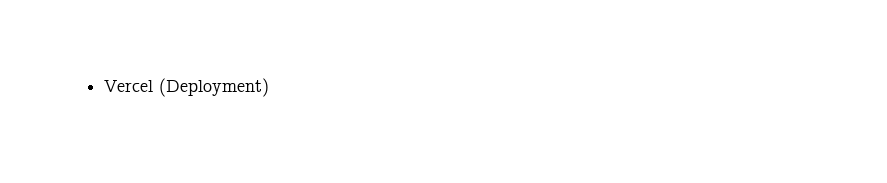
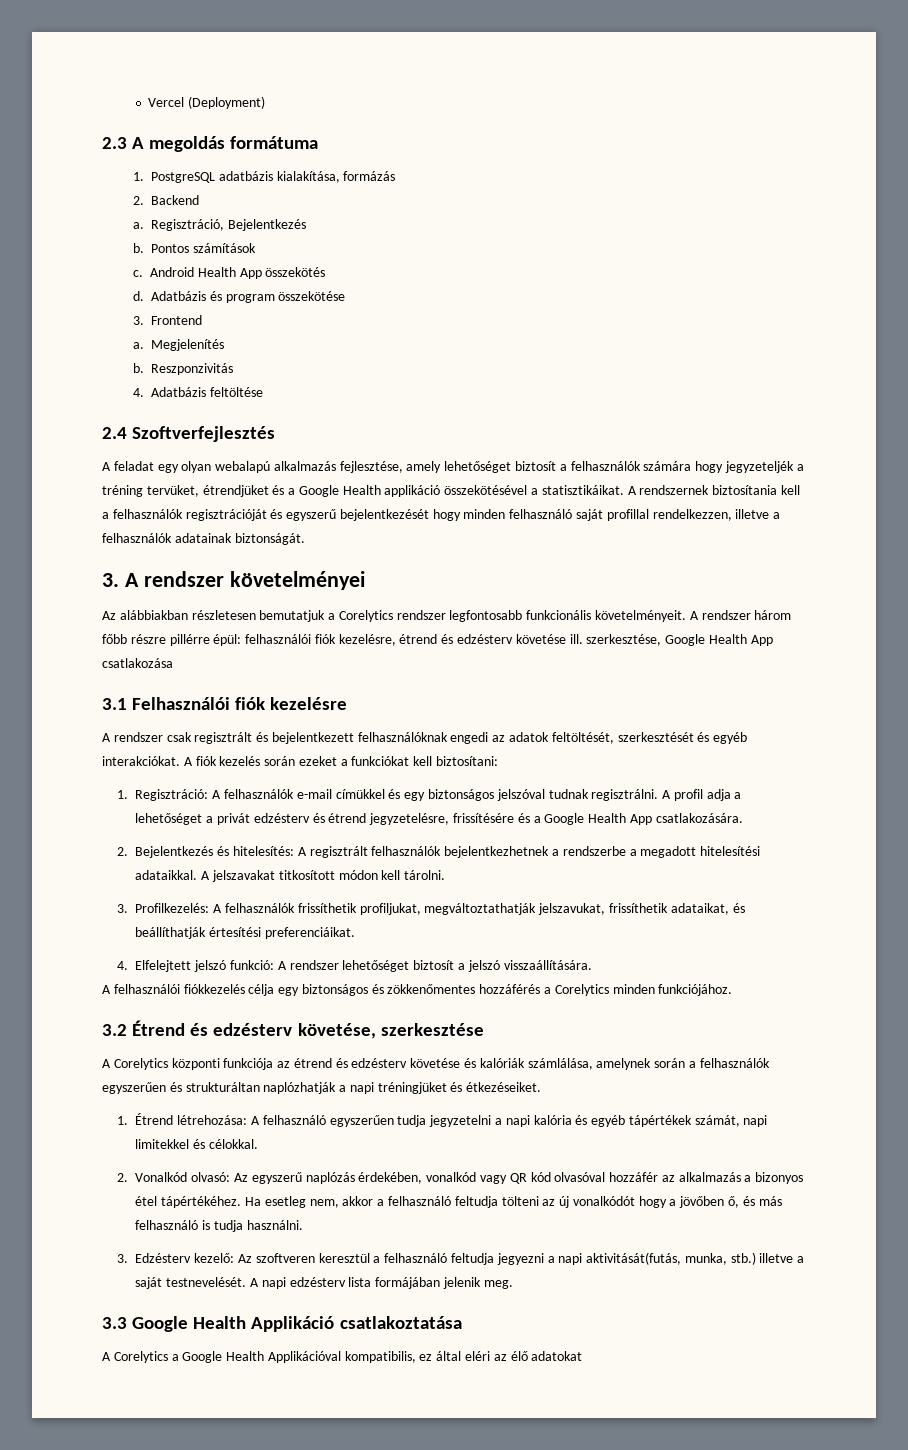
+ 2.3 A megoldás formátuma
+ 1. PostgreSQL adatbázis kialakítása, formázás
+ 2. Backend
+ a. Regisztráció, Bejelentkezés
+ b. Pontos számítások
+ c. Android Health App összekötés
+ d. Adatbázis és program összekötése
+ 3. Frontend
+ a. Megjelenítés
+ b. Reszponzivitás
+ 4. Adatbázis feltöltése
+ 2.4 Szoftverfejlesztés
+ A feladat egy olyan webalapú alkalmazás fejlesztése, amely lehetőséget biztosít a felhasználók számára hogy jegyzeteljék a tréning tervüket, étrendjüket és a Google Health applikáció összekötésével a statisztikáikat. A rendszernek biztosítania kell a felhasználók regisztrációját és egyszerű bejelentkezését hogy minden felhasználó saját profillal rendelkezzen, illetve a felhasználók adatainak biztonságát.
+ 3. A rendszer követelményei
+ Az alábbiakban részletesen bemutatjuk a Corelytics rendszer legfontosabb funkcionális követelményeit. A rendszer három főbb részre pillérre épül: felhasználói fiók kezelésre, étrend és edzésterv követése ill. szerkesztése, Google Health App csatlakozása
+ 3.1 Felhasználói fiók kezelésre
+ A rendszer csak regisztrált és bejelentkezett felhasználóknak engedi az adatok feltöltését, szerkesztését és egyéb interakciókat. A fiók kezelés során ezeket a funkciókat kell biztosítani:
+ 1. Regisztráció: A felhasználók e-mail címükkel és egy biztonságos jelszóval tudnak regisztrálni. A profil adja a lehetőséget a privát edzésterv és étrend jegyzetelésre, frissítésére és a Google Health App csatlakozására.
+ 2. Bejelentkezés és hitelesítés: A regisztrált felhasználók bejelentkezhetnek a rendszerbe a megadott hitelesítési adataikkal. A jelszavakat titkosított módon kell tárolni.
+ 3. Profilkezelés: A felhasználók frissíthetik profiljukat, megváltoztathatják jelszavukat, frissíthetik adataikat, és beállíthatják értesítési preferenciáikat.
+ 4. Elfelejtett jelszó funkció: A rendszer lehetőséget biztosít a jelszó visszaállítására.
+ A felhasználói fiókkezelés célja egy biztonságos és zökkenőmentes hozzáférés a Corelytics minden funkciójához.
+ 3.2 Étrend és edzésterv követése, szerkesztése
+ A Corelytics központi funkciója az étrend és edzésterv követése és kalóriák számlálása, amelynek során a felhasználók egyszerűen és strukturáltan naplózhatják a napi tréningjüket és étkezéseiket.
+ 1. Étrend létrehozása: A felhasználó egyszerűen tudja jegyzetelni a napi kalória és egyéb tápértékek számát, napi limitekkel és célokkal.
+ 2. Vonalkód olvasó: Az egyszerű naplózás érdekében, vonalkód vagy QR kód olvasóval hozzáfér az alkalmazás a bizonyos étel tápértékéhez. Ha esetleg nem, akkor a felhasználó feltudja tölteni az új vonalkódót hogy a jövőben ő, és más felhasználó is tudja használni.
+ 3. Edzésterv kezelő: Az szoftveren keresztül a felhasználó feltudja jegyezni a napi aktivitását(futás, munka, stb.) illetve a saját testnevelését. A napi edzésterv lista formájában jelenik meg.
+ 3.3 Google Health Applikáció csatlakoztatása
+ A Corelytics a Google Health Applikációval kompatibilis, ez által eléri az élő adatokat

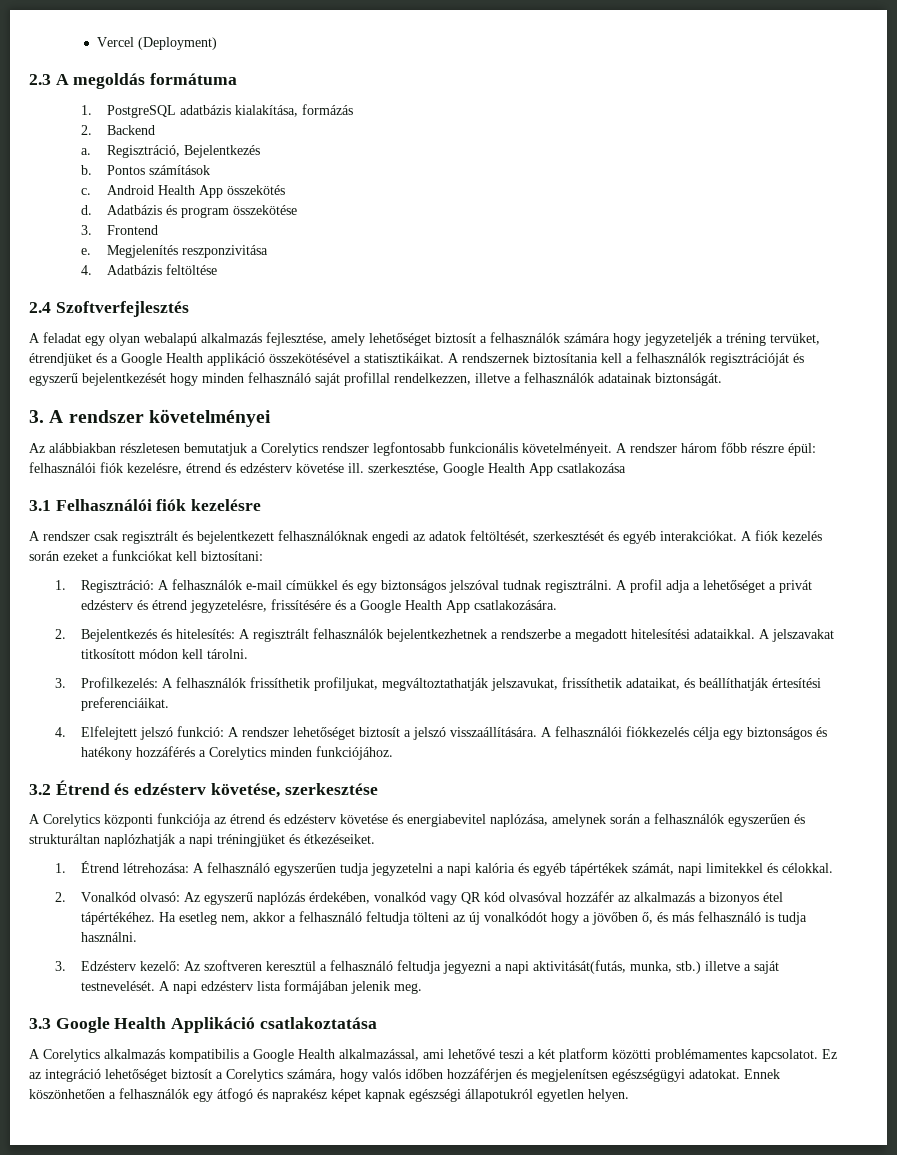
  3. Frontend
- a.
+ e.
- Megjelenítés
- b. Reszponzivitás
+ Megjelenítés reszponzivitása
- A rendszer három főbb részre pillérre épül: felhasználói fiók kezelésre, étrend és edzésterv követése ill. szerkesztése, Google Health App csatlakozása
+ A rendszer három főbb részre épül: felhasználói fiók kezelésre, étrend és edzésterv követése ill. szerkesztése, Google Health App csatlakozása
- 4. Elfelejtett jelszó funkció: A rendszer lehetőséget biztosít a jelszó visszaállítására.
- A felhasználói fiókkezelés célja egy biztonságos és zökkenőmentes hozzáférés a Corelytics minden funkciójához.
+ 4. Elfelejtett jelszó funkció: A rendszer lehetőséget biztosít a jelszó visszaállítására. A felhasználói fiókkezelés célja egy biztonságos és hatékony hozzáférés a Corelytics minden funkciójához.
- A Corelytics központi funkciója az étrend és edzésterv követése és kalóriák számlálása, amelynek során a felhasználók egyszerűen és strukturáltan naplózhatják a napi tréningjüket és étkezéseiket.
+ A Corelytics központi funkciója az étrend és edzésterv követése és energiabevitel naplózása, amelynek során a felhasználók egyszerűen és strukturáltan naplózhatják a napi tréningjüket és étkezéseiket.
- A Corelytics a Google Health Applikációval kompatibilis, ez által eléri az élő adatokat
+ A Corelytics alkalmazás kompatibilis a Google Health alkalmazással, ami lehetővé teszi a két platform közötti problémamentes kapcsolatot. Ez az integráció lehetőséget biztosít a Corelytics számára, hogy valós időben hozzáférjen és megjelenítsen egészségügyi adatokat. Ennek köszönhetően a felhasználók egy átfogó és naprakész képet kapnak egészségi állapotukról egyetlen helyen.

